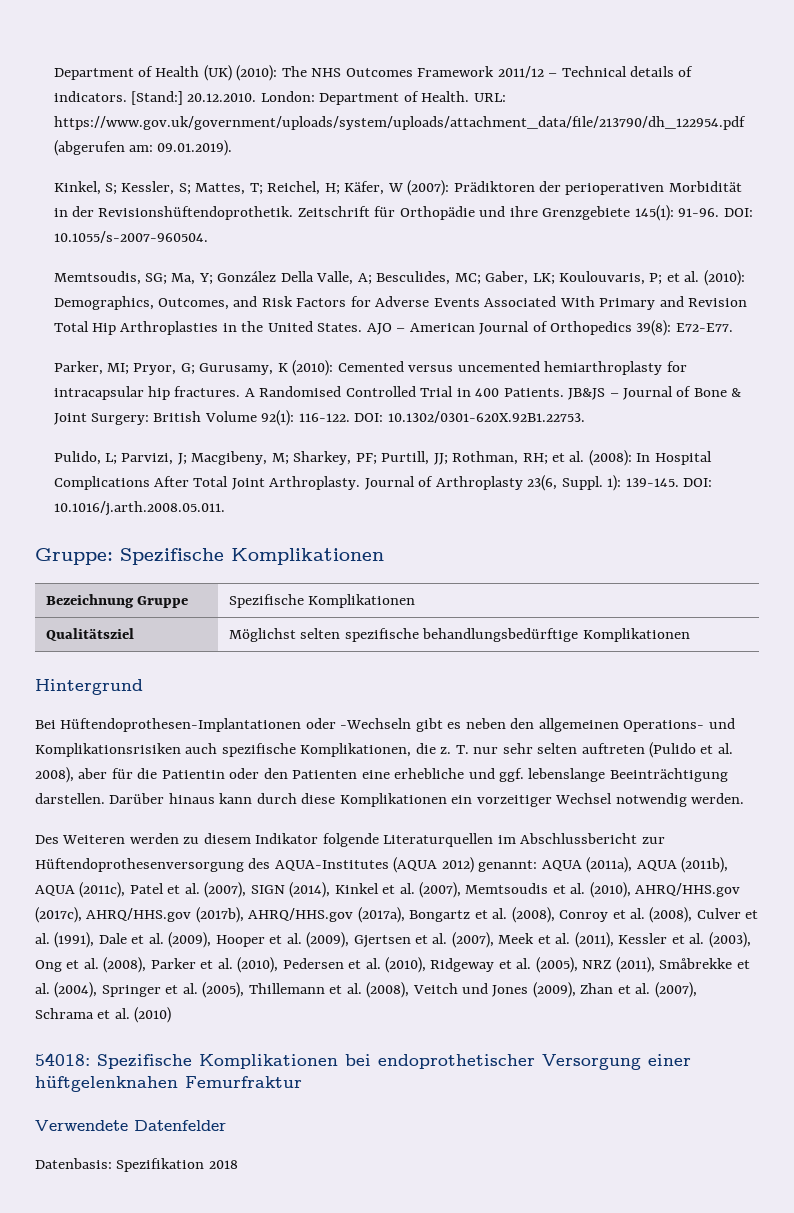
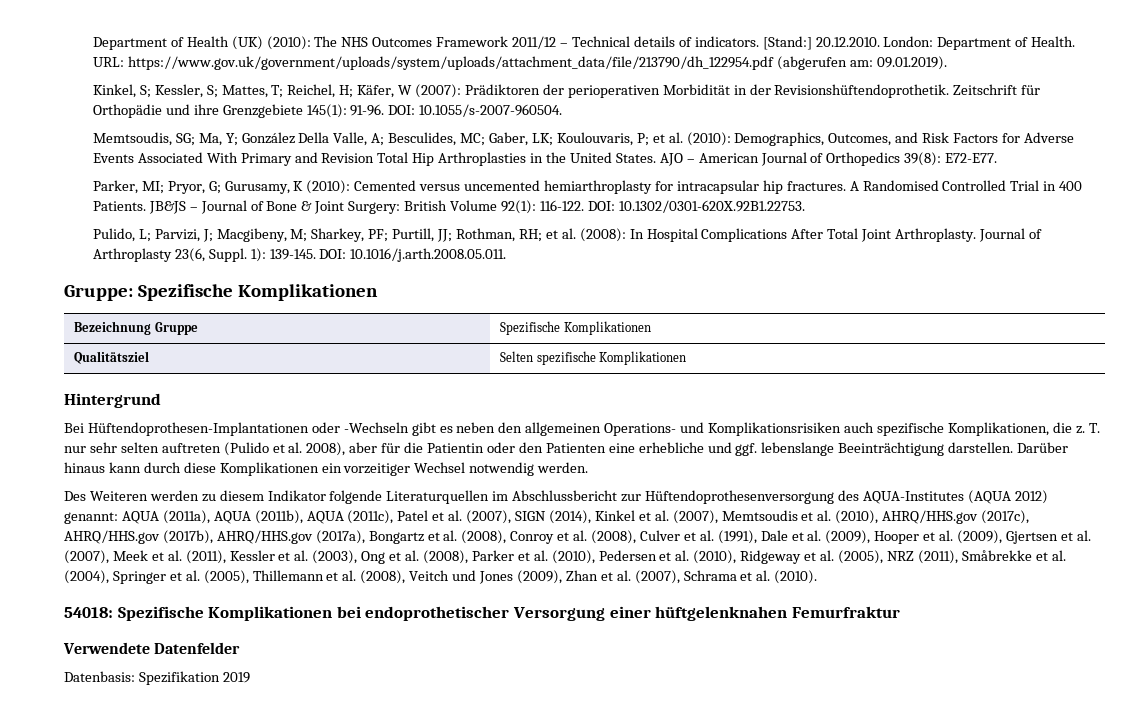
- Qualitätsziel | Möglichst selten spezifische behandlungsbedürftige Komplikationen
+ Qualitätsziel | Selten spezifische Komplikationen
- AQUA (2011a), AQUA (2011b), AQUA (2011c), Patel et al. (2007), SIGN (2014), Kinkel et al. (2007), Memtsoudis et al. (2010), AHRQ/HHS.gov (2017c), AHRQ/HHS.gov (2017b), AHRQ/HHS.gov (2017a), Bongartz et al. (2008), Conroy et al. (2008), Culver et al. (1991), Dale et al. (2009), Hooper et al. (2009), Gjertsen et al. (2007), Meek et al. (2011), Kessler et al. (2003), Ong et al. (2008), Parker et al. (2010), Pedersen et al. (2010), Ridgeway et al. (2005), NRZ (2011), Småbrekke et al. (2004), Springer et al. (2005), Thillemann et al. (2008), Veitch und Jones (2009), Zhan et al. (2007), Schrama et al. (2010)
+ AQUA (2011a), AQUA (2011b), AQUA (2011c), Patel et al. (2007), SIGN (2014), Kinkel et al. (2007), Memtsoudis et al. (2010), AHRQ/HHS.gov (2017c), AHRQ/HHS.gov (2017b), AHRQ/HHS.gov (2017a), Bongartz et al. (2008), Conroy et al. (2008), Culver et al. (1991), Dale et al. (2009), Hooper et al. (2009), Gjertsen et al. (2007), Meek et al. (2011), Kessler et al. (2003), Ong et al. (2008), Parker et al. (2010), Pedersen et al. (2010), Ridgeway et al. (2005), NRZ (2011), Småbrekke et al. (2004), Springer et al. (2005), Thillemann et al. (2008), Veitch und Jones (2009), Zhan et al. (2007), Schrama et al. (2010).
- Datenbasis: Spezifikation 2018
+ Datenbasis: Spezifikation 2019

